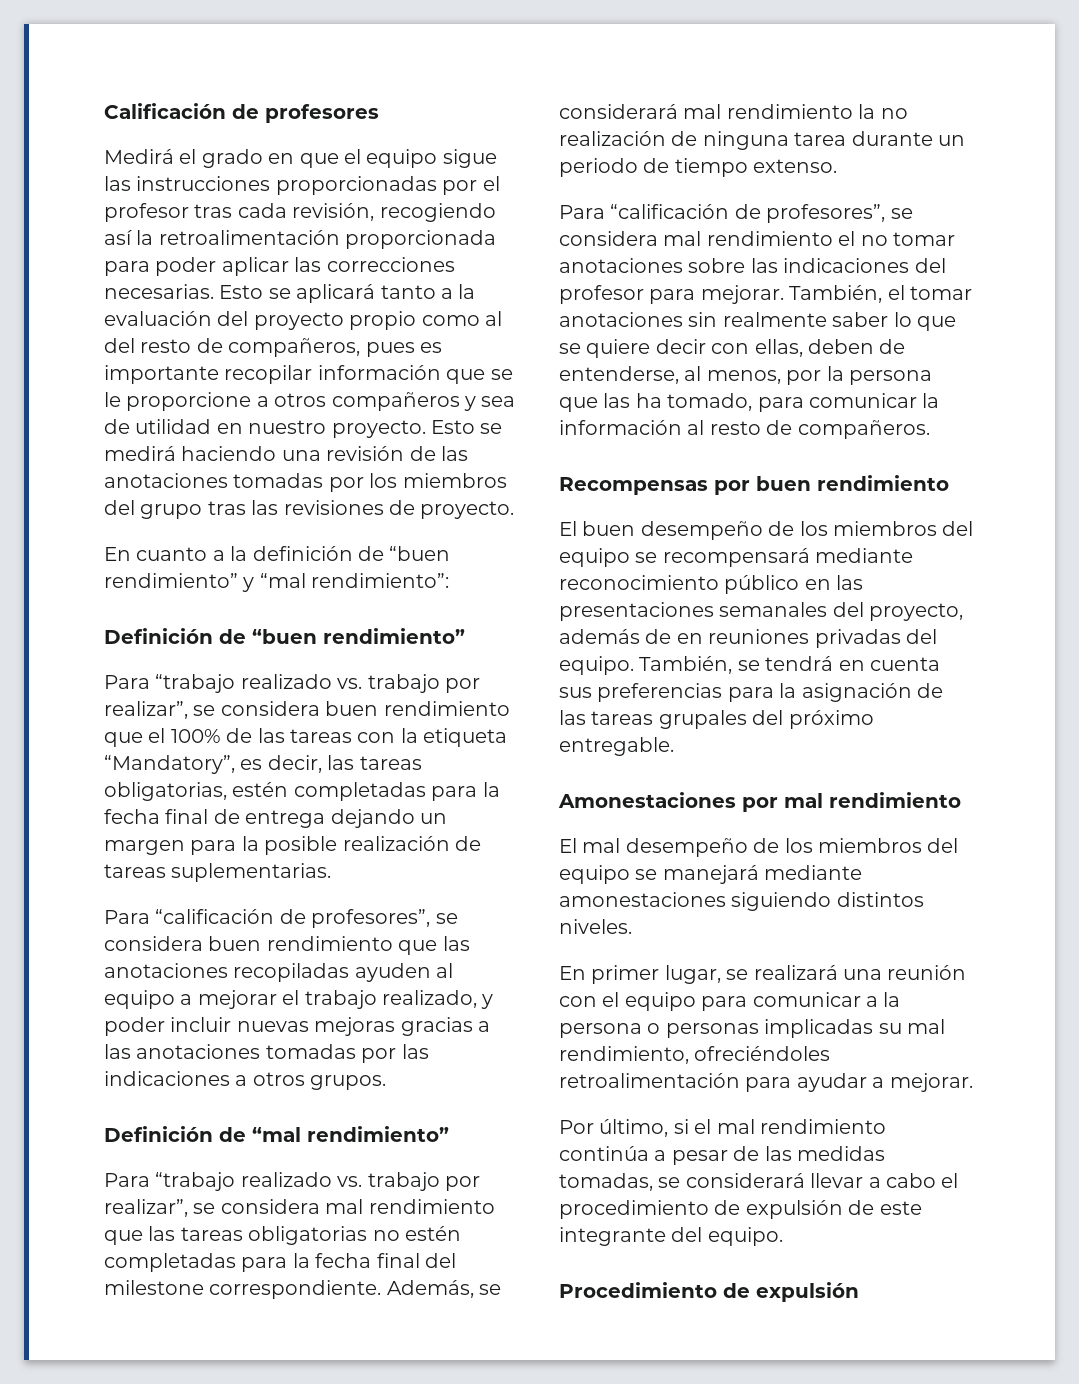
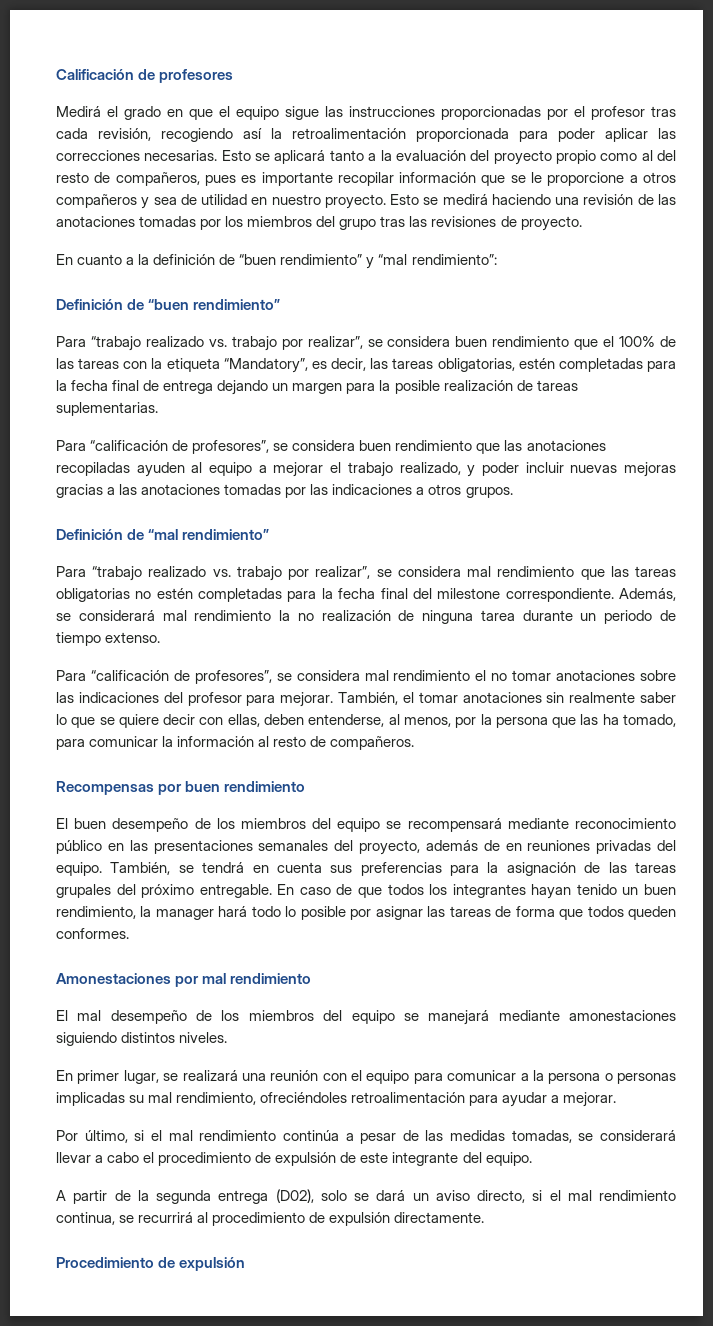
- También, el tomar anotaciones sin realmente saber lo que se quiere decir con ellas, deben de entenderse, al menos, por la persona que las ha tomado, para comunicar la información al resto de compañeros.
+ También, el tomar anotaciones sin realmente saber lo que se quiere decir con ellas, deben entenderse, al menos, por la persona que las ha tomado, para comunicar la información al resto de compañeros.
+ En caso de que todos los integrantes hayan tenido un buen rendimiento, la manager hará todo lo posible por asignar las tareas de forma que todos queden conformes.
+ A partir de la segunda entrega (D02), solo se dará un aviso directo, si el mal rendimiento continua, se recurrirá al procedimiento de expulsión directamente.

